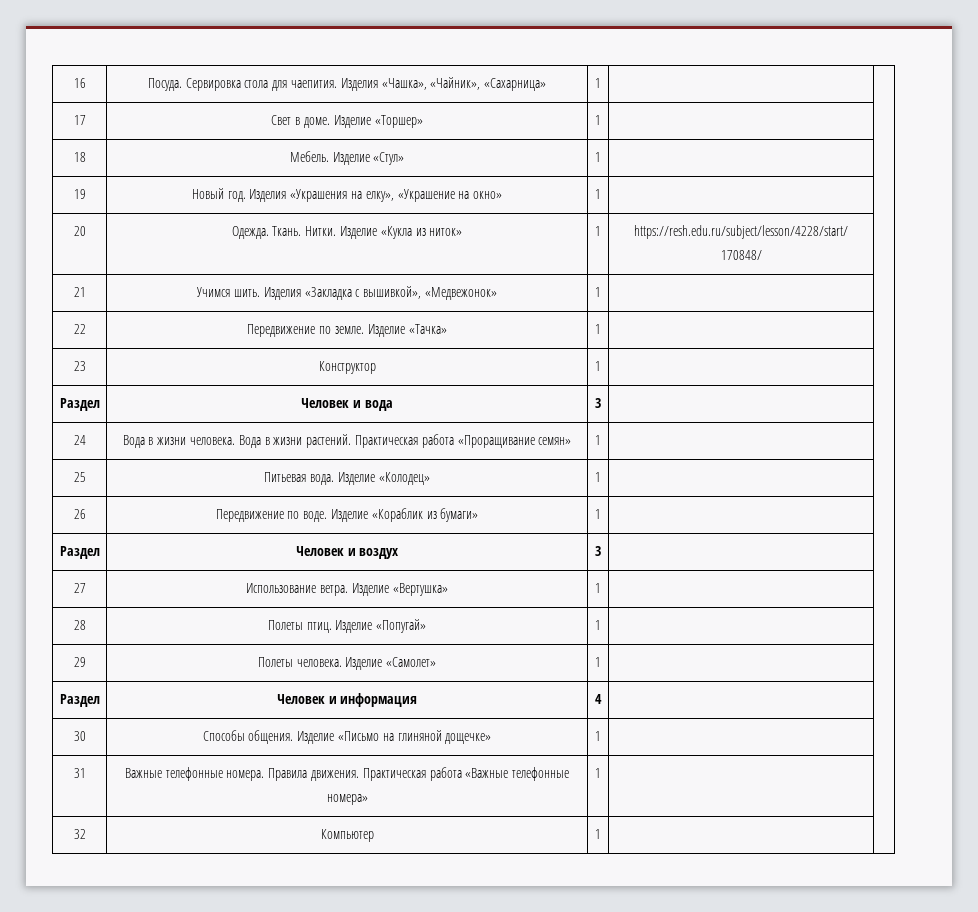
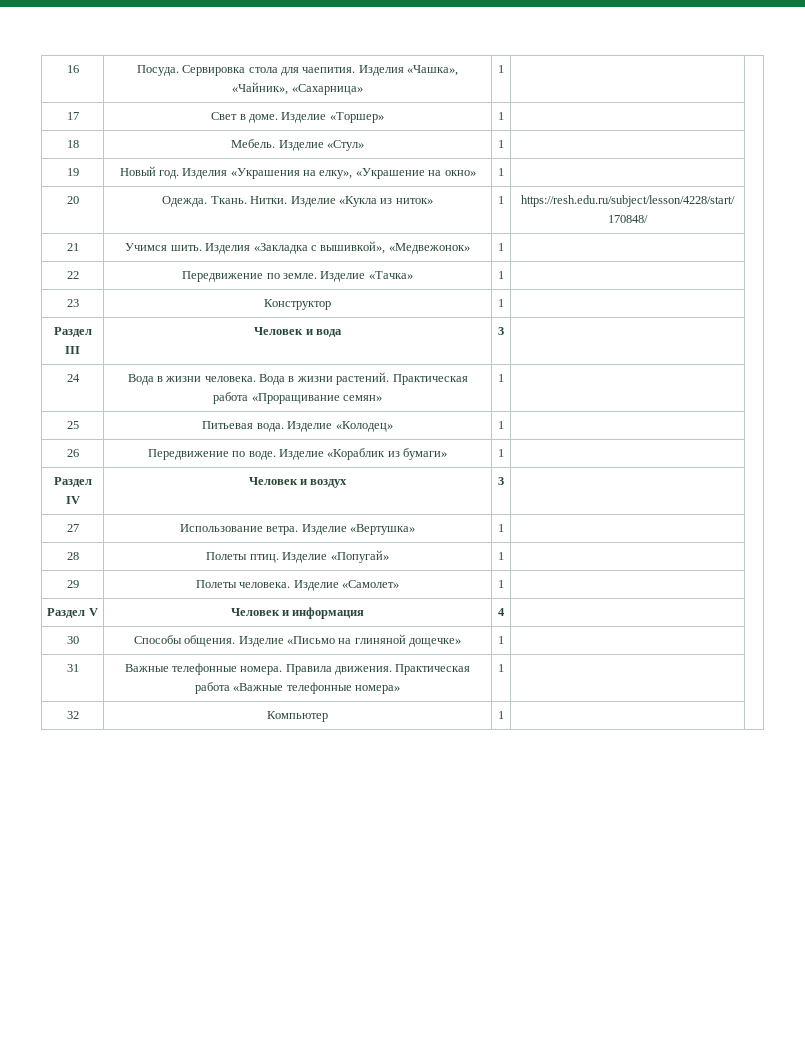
- Раздел | Человек и вода | 3 | |
+ Раздел III | Человек и вода | 3 | |
- Раздел | Человек и воздух | 3 | |
+ Раздел IV | Человек и воздух | 3 | |
- Раздел | Человек и информация | 4 | |
+ Раздел V | Человек и информация | 4 | |

